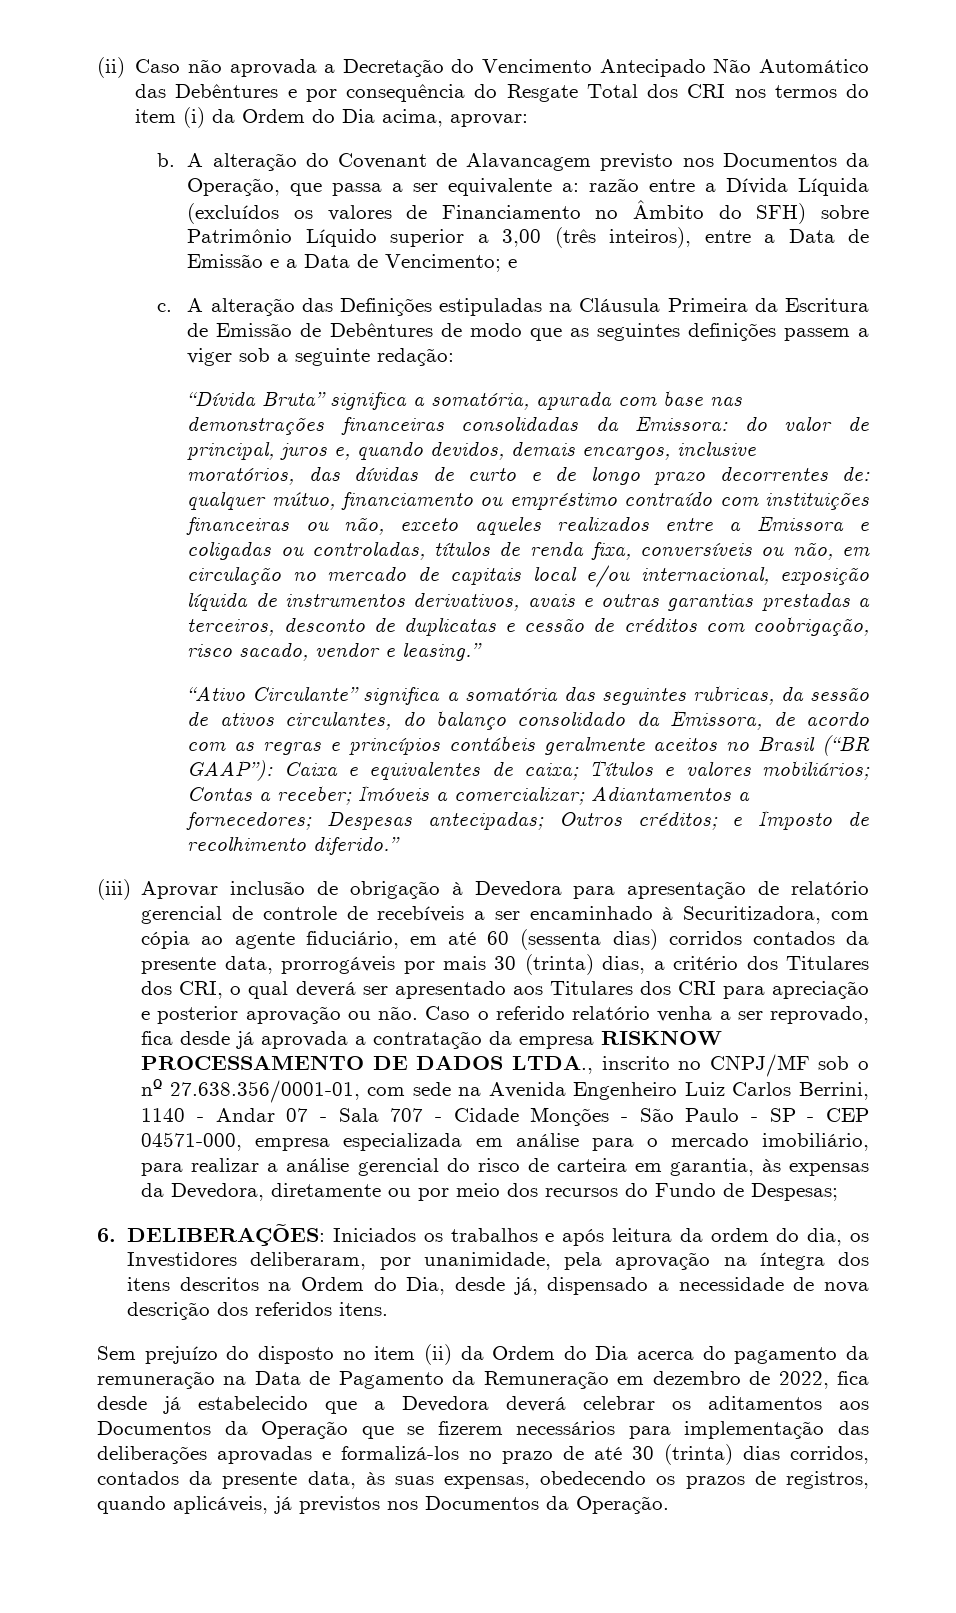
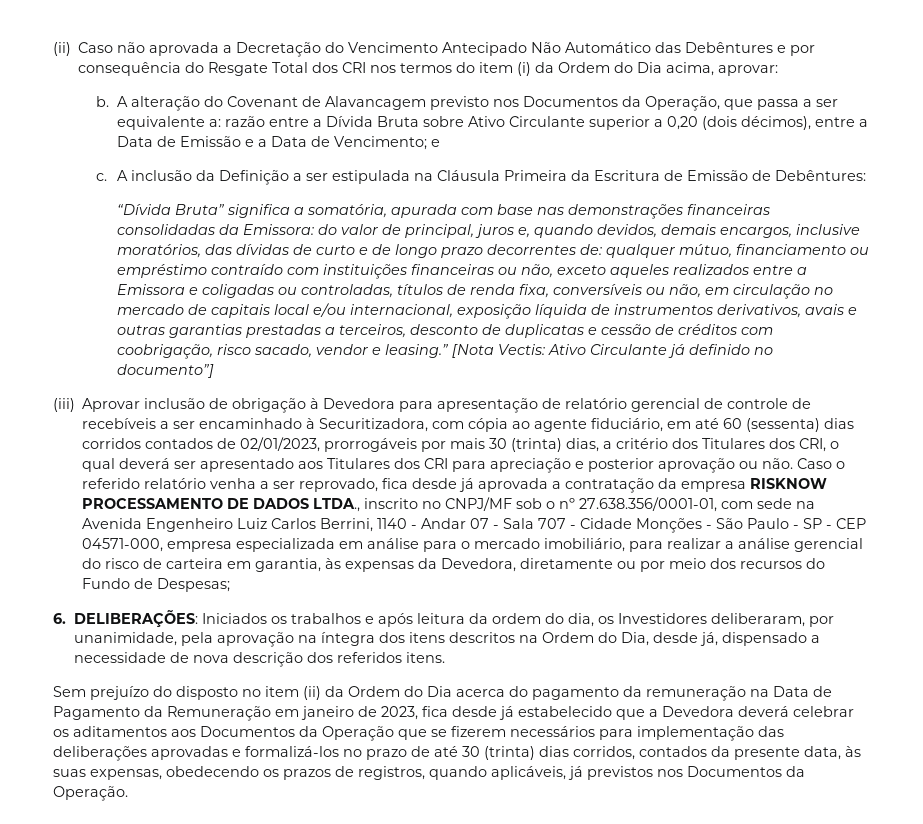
- A alteração do Covenant de Alavancagem previsto nos Documentos da Operação, que passa a ser equivalente a: razão entre a Dívida Líquida (excluídos os valores de Financiamento no Âmbito do SFH) sobre Patrimônio Líquido superior a 3,00 (três inteiros), entre a Data de Emissão e a Data de Vencimento; e
+ A alteração do Covenant de Alavancagem previsto nos Documentos da Operação, que passa a ser equivalente a: razão entre a Dívida Bruta sobre Ativo Circulante superior a 0,20 (dois décimos), entre a Data de Emissão e a Data de Vencimento; e
- A alteração das Definições estipuladas na Cláusula Primeira da Escritura de Emissão de Debêntures de modo que as seguintes definições passem a viger sob a seguinte redação:
+ A inclusão da Definição a ser estipulada na Cláusula Primeira da Escritura de Emissão de Debêntures:
- qualquer mútuo, financiamento ou empréstimo contraído com instituições financeiras ou não, exceto aqueles realizados entre a Emissora e coligadas ou controladas, títulos de renda fixa, conversíveis ou não, em circulação no mercado de capitais local e/ou internacional, exposição líquida de instrumentos derivativos, avais e outras garantias prestadas a terceiros, desconto de duplicatas e cessão de créditos com coobrigação, risco sacado, vendor e leasing.”
- “Ativo Circulante” significa a somatória das seguintes rubricas, da sessão de ativos circulantes, do balanço consolidado da Emissora, de acordo com as regras e princípios contábeis geralmente aceitos no Brasil (“BR GAAP”): Caixa e equivalentes de caixa; Títulos e valores mobiliários; Contas a receber; Imóveis a comercializar; Adiantamentos a fornecedores; Despesas antecipadas; Outros créditos; e Imposto de recolhimento diferido.”
+ qualquer mútuo, financiamento ou empréstimo contraído com instituições financeiras ou não, exceto aqueles realizados entre a Emissora e coligadas ou controladas, títulos de renda fixa, conversíveis ou não, em circulação no mercado de capitais local e/ou internacional, exposição líquida de instrumentos derivativos, avais e outras garantias prestadas a terceiros, desconto de duplicatas e cessão de créditos com coobrigação, risco sacado, vendor e leasing.” [Nota Vectis: Ativo Circulante já definido no documento”]
- (iii) Aprovar inclusão de obrigação à Devedora para apresentação de relatório gerencial de controle de recebíveis a ser encaminhado à Securitizadora, com cópia ao agente fiduciário, em até 60 (sessenta dias) corridos contados da presente data, prorrogáveis por mais 30 (trinta) dias, a critério dos Titulares dos CRI, o qual deverá ser apresentado aos Titulares dos CRI para apreciação e posterior aprovação ou não.
+ (iii) Aprovar inclusão de obrigação à Devedora para apresentação de relatório gerencial de controle de recebíveis a ser encaminhado à Securitizadora, com cópia ao agente fiduciário, em até 60 (sessenta) dias corridos contados de 02/01/2023, prorrogáveis por mais 30 (trinta) dias, a critério dos Titulares dos CRI, o qual deverá ser apresentado aos Titulares dos CRI para apreciação e posterior aprovação ou não.
- Sem prejuízo do disposto no item (ii) da Ordem do Dia acerca do pagamento da remuneração na Data de Pagamento da Remuneração em dezembro de 2022, fica desde já estabelecido que a Devedora deverá celebrar os aditamentos aos Documentos da Operação que se fizerem necessários para implementação das deliberações aprovadas e formalizá-los no prazo de até 30 (trinta) dias corridos, contados da presente data, às suas expensas, obedecendo os prazos de registros, quando aplicáveis, já previstos nos Documentos da Operação.
+ Sem prejuízo do disposto no item (ii) da Ordem do Dia acerca do pagamento da remuneração na Data de Pagamento da Remuneração em janeiro de 2023, fica desde já estabelecido que a Devedora deverá celebrar os aditamentos aos Documentos da Operação que se fizerem necessários para implementação das deliberações aprovadas e formalizá-los no prazo de até 30 (trinta) dias corridos, contados da presente data, às suas expensas, obedecendo os prazos de registros, quando aplicáveis, já previstos nos Documentos da Operação.

